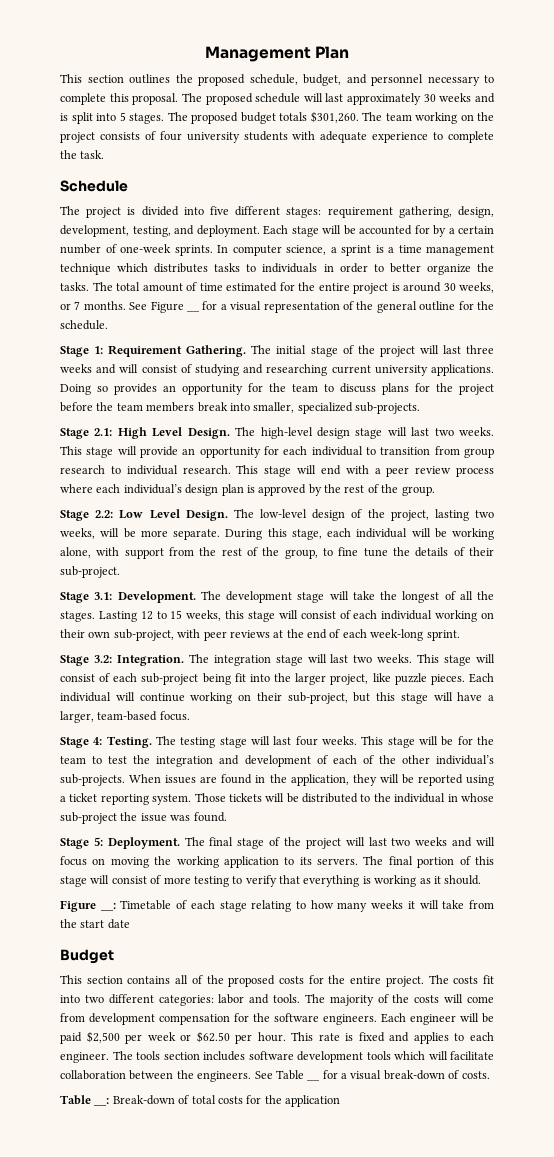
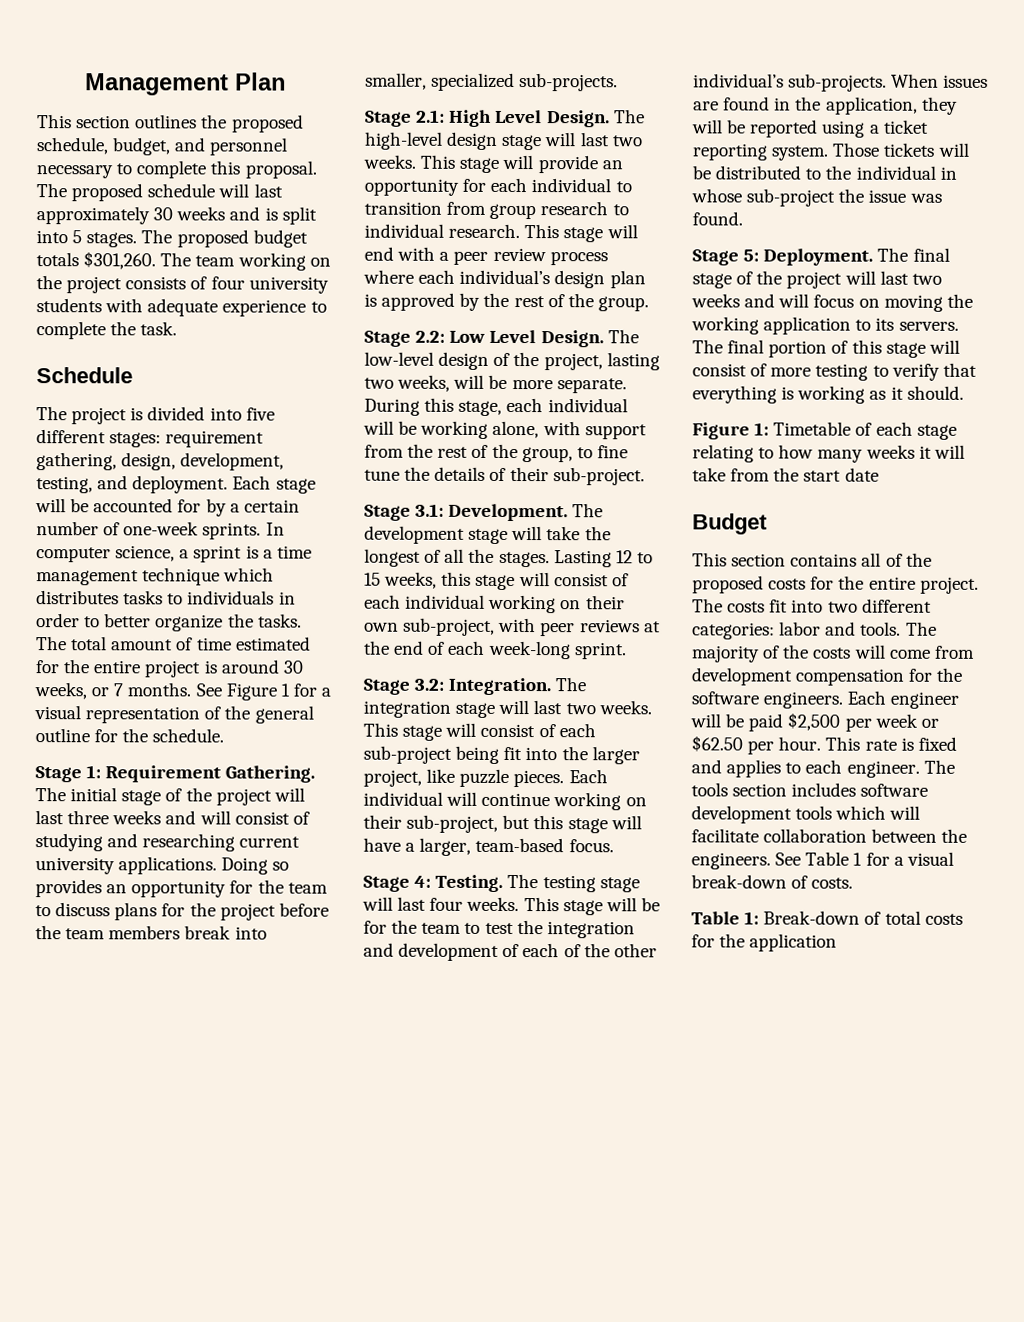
- See Figure __ for a visual representation of the general outline for the schedule.
+ See Figure 1 for a visual representation of the general outline for the schedule.
- Figure __: Timetable of each stage relating to how many weeks it will take from the start date
+ Figure 1: Timetable of each stage relating to how many weeks it will take from the start date
- See Table __ for a visual break-down of costs.
+ See Table 1 for a visual break-down of costs.
- Table __: Break-down of total costs for the application
+ Table 1: Break-down of total costs for the application

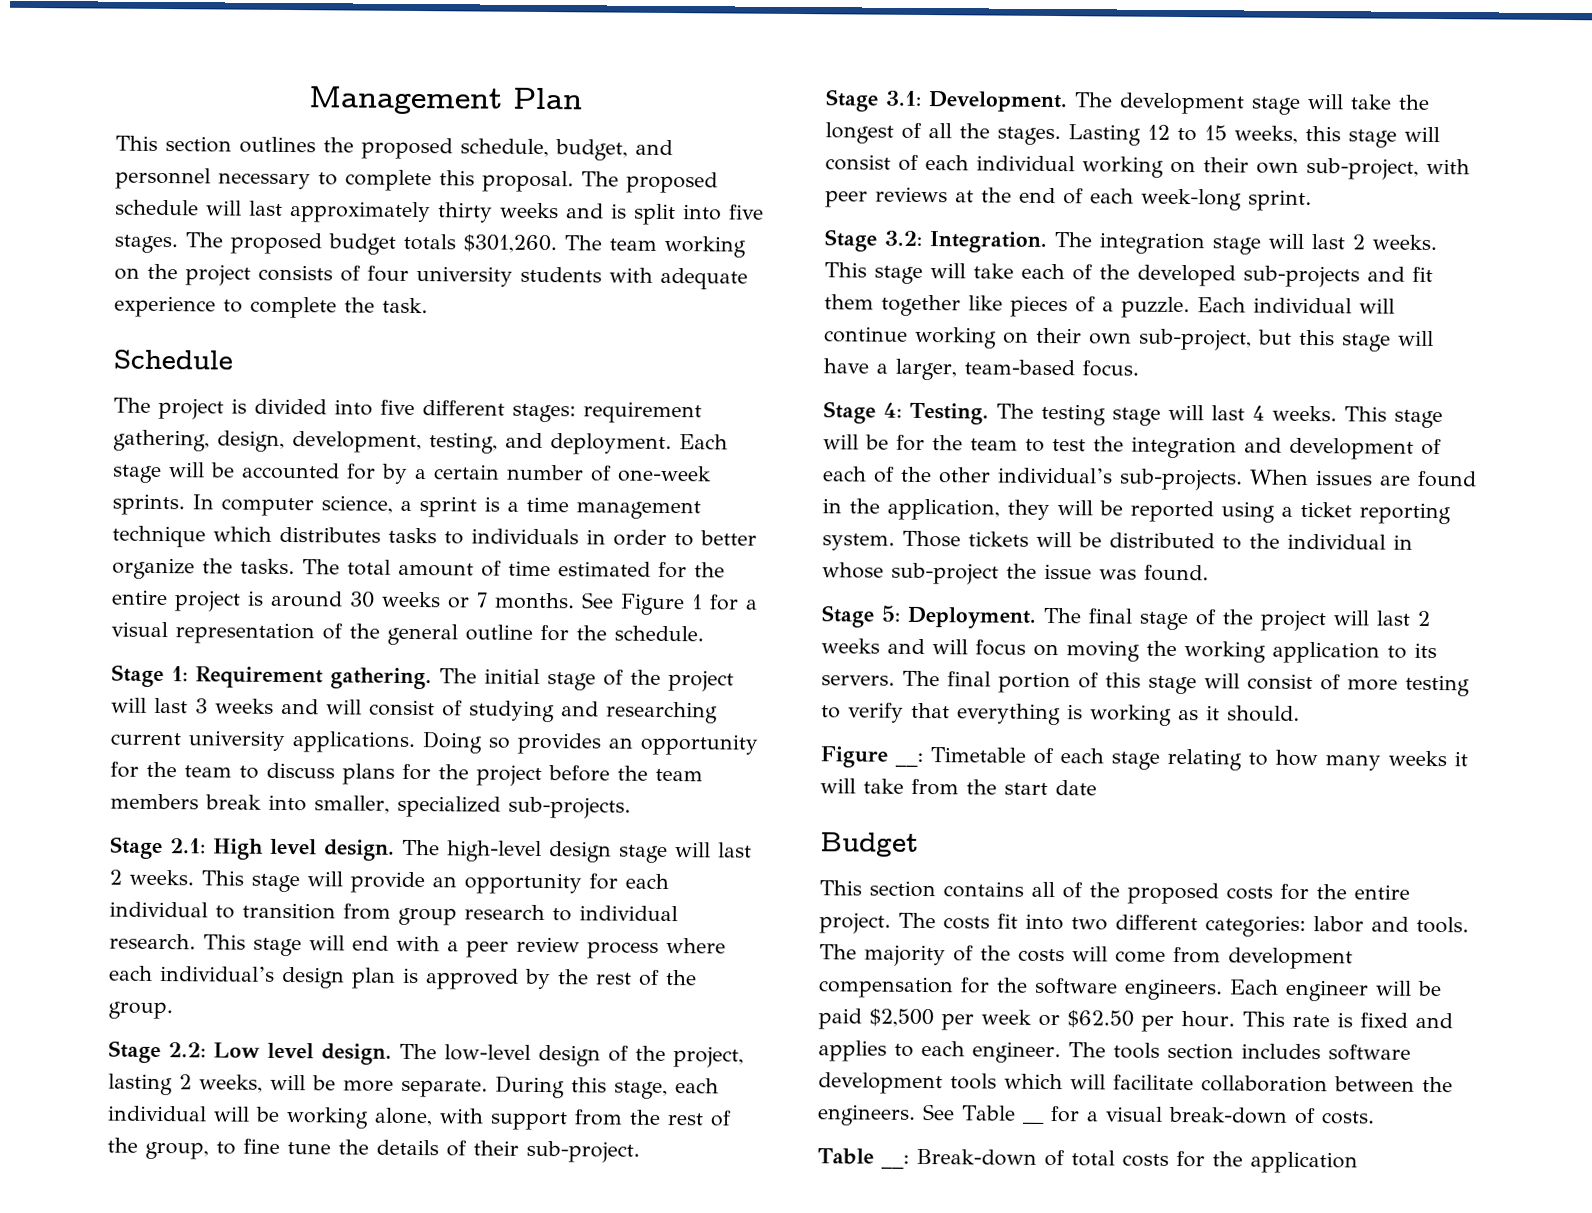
- The proposed schedule will last approximately 30 weeks and is split into 5 stages.
+ The proposed schedule will last approximately thirty weeks and is split into five stages.
- The total amount of time estimated for the entire project is around 30 weeks, or 7 months.
+ The total amount of time estimated for the entire project is around 30 weeks or 7 months.
- Stage 1: Requirement Gathering.
+ Stage 1: Requirement gathering.
- The initial stage of the project will last three weeks and will consist of studying and researching current university applications.
+ The initial stage of the project will last 3 weeks and will consist of studying and researching current university applications.
- Stage 2.1: High Level Design.
+ Stage 2.1: High level design.
- The high-level design stage will last two weeks.
+ The high-level design stage will last 2 weeks.
- Stage 2.2: Low Level Design.
+ Stage 2.2: Low level design.
- The low-level design of the project, lasting two weeks, will be more separate.
+ The low-level design of the project, lasting 2 weeks, will be more separate.
- The integration stage will last two weeks. This stage will consist of each sub-project being fit into the larger project, like puzzle pieces.
+ The integration stage will last 2 weeks. This stage will take each of the developed sub-projects and fit them together like pieces of a puzzle.
- Each individual will continue working on their sub-project, but this stage will have a larger, team-based focus.
+ Each individual will continue working on their own sub-project, but this stage will have a larger, team-based focus.
- The testing stage will last four weeks.
+ The testing stage will last 4 weeks.
- The final stage of the project will last two weeks and will focus on moving the working application to its servers.
+ The final stage of the project will last 2 weeks and will focus on moving the working application to its servers.
- Figure 1: Timetable of each stage relating to how many weeks it will take from the start date
+ Figure __: Timetable of each stage relating to how many weeks it will take from the start date
- See Table 1 for a visual break-down of costs.
+ See Table __ for a visual break-down of costs.
- Table 1: Break-down of total costs for the application
+ Table __: Break-down of total costs for the application

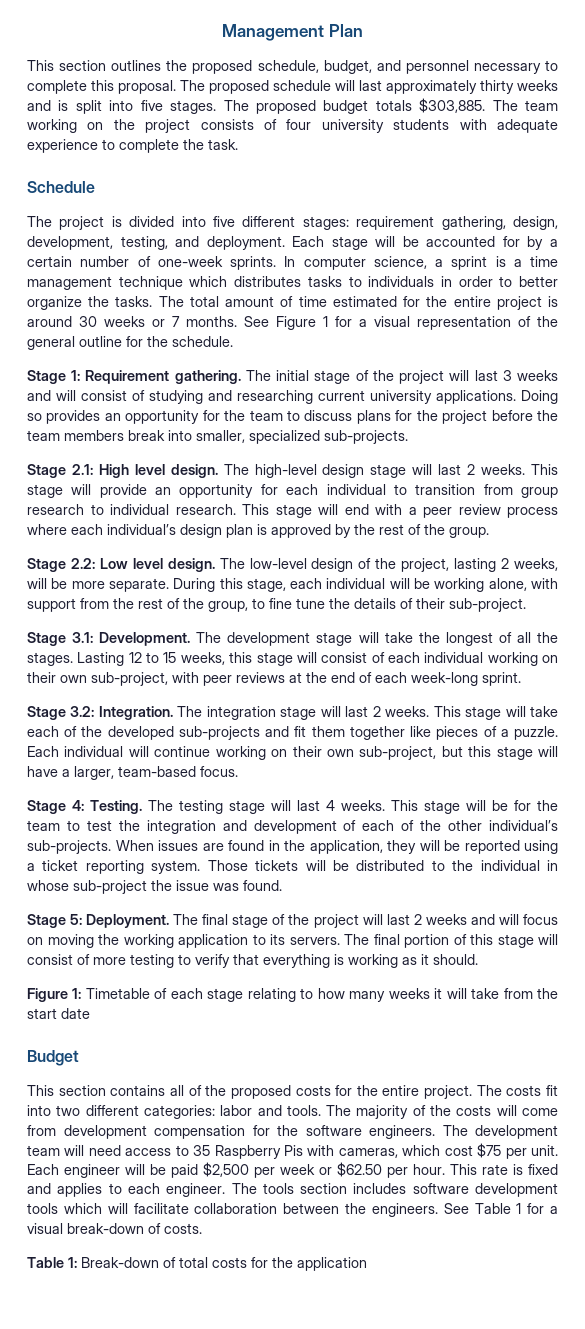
- The proposed budget totals $301,260.
+ The proposed budget totals $303,885.
- Figure __: Timetable of each stage relating to how many weeks it will take from the start date
+ Figure 1: Timetable of each stage relating to how many weeks it will take from the start date
+ The development team will need access to 35 Raspberry Pis with cameras, which cost $75 per unit.
- See Table __ for a visual break-down of costs.
+ See Table 1 for a visual break-down of costs.
- Table __: Break-down of total costs for the application
+ Table 1: Break-down of total costs for the application

